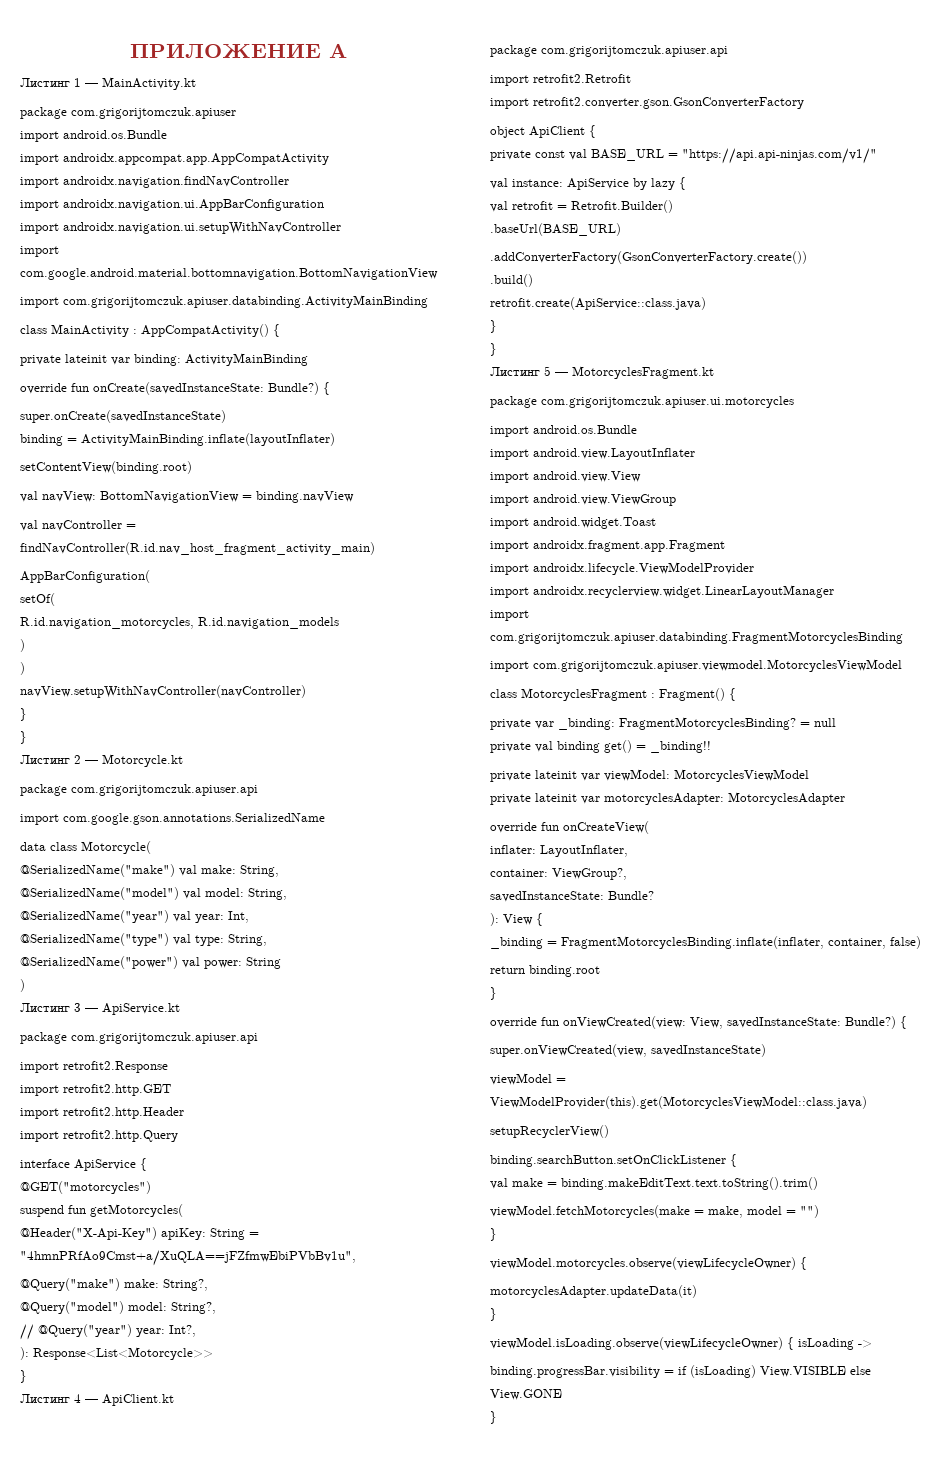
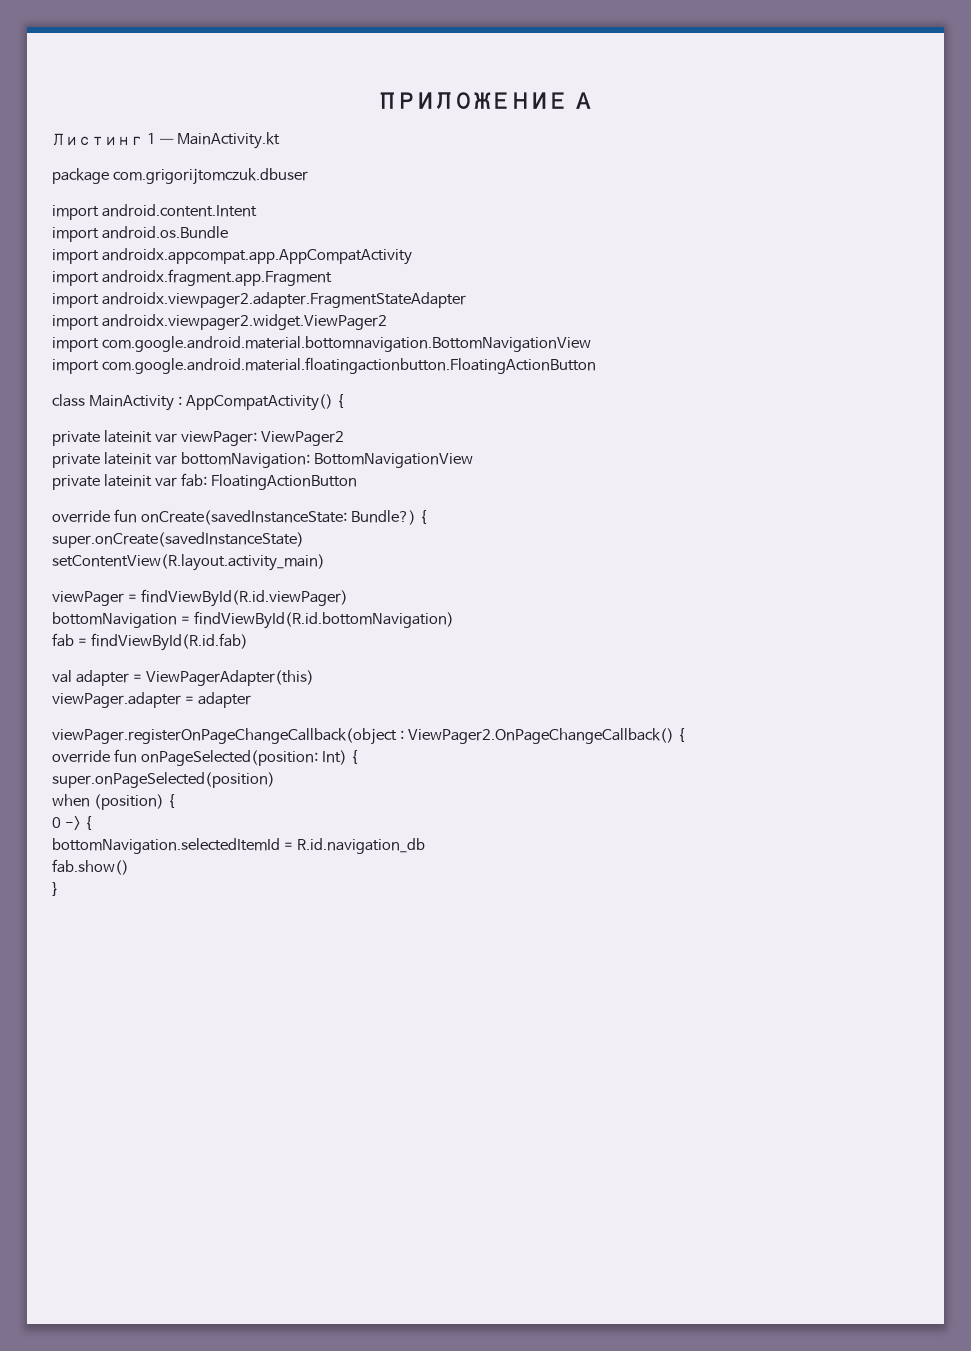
- package com.grigorijtomczuk.apiuser
+ package com.grigorijtomczuk.dbuser
+ import android.content.Intent
- import androidx.navigation.findNavController
- import androidx.navigation.ui.AppBarConfiguration
- import androidx.navigation.ui.setupWithNavController
+ import androidx.fragment.app.Fragment
+ import androidx.viewpager2.adapter.FragmentStateAdapter
+ import androidx.viewpager2.widget.ViewPager2
- import com.grigorijtomczuk.apiuser.databinding.ActivityMainBinding
+ import com.google.android.material.floatingactionbutton.FloatingActionButton
- private lateinit var binding: ActivityMainBinding
+ private lateinit var viewPager: ViewPager2
+ private lateinit var bottomNavigation: BottomNavigationView
+ private lateinit var fab: FloatingActionButton
- binding = ActivityMainBinding.inflate(layoutInflater)
- setContentView(binding.root)
- val navView: BottomNavigationView = binding.navView
- val navController = findNavController(R.id.nav_host_fragment_activity_main)
- AppBarConfiguration(
- setOf(
- R.id.navigation_motorcycles, R.id.navigation_models
- )
- )
- navView.setupWithNavController(navController)
- }
- }
- Листинг 2 — Motorcycle.kt
- package com.grigorijtomczuk.apiuser.api
- import com.google.gson.annotations.SerializedName
- data class Motorcycle(
- @SerializedName("make") val make: String,
- @SerializedName("model") val model: String,
- @SerializedName("year") val year: Int,
- @SerializedName("type") val type: String,
- @SerializedName("power") val power: String
- )
- Листинг 3 — ApiService.kt
- package com.grigorijtomczuk.apiuser.api
- import retrofit2.Response
- import retrofit2.http.GET
- import retrofit2.http.Header
- import retrofit2.http.Query
- interface ApiService {
- @GET("motorcycles")
- suspend fun getMotorcycles(
- @Header("X-Api-Key") apiKey: String = "4hmnPRfAo9Cmst+a/XuQLA==jFZfmwEbiPVbBv1u",
- @Query("make") make: String?,
- @Query("model") model: String?,
- // @Query("year") year: Int?,
- ): Response<List<Motorcycle>>
- }
- Листинг 4 — ApiClient.kt
- package com.grigorijtomczuk.apiuser.api
- import retrofit2.Retrofit
- import retrofit2.converter.gson.GsonConverterFactory
- object ApiClient {
- private const val BASE_URL = "https://api.api-ninjas.com/v1/"
- val instance: ApiService by lazy {
- val retrofit = Retrofit.Builder()
- .baseUrl(BASE_URL)
- .addConverterFactory(GsonConverterFactory.create())
- .build()
- retrofit.create(ApiService::class.java)
- }
- }
- Листинг 5 — MotorcyclesFragment.kt
- package com.grigorijtomczuk.apiuser.ui.motorcycles
- import android.os.Bundle
- import android.view.LayoutInflater
- import android.view.View
- import android.view.ViewGroup
- import android.widget.Toast
- import androidx.fragment.app.Fragment
- import androidx.lifecycle.ViewModelProvider
- import androidx.recyclerview.widget.LinearLayoutManager
- import com.grigorijtomczuk.apiuser.databinding.FragmentMotorcyclesBinding
- import com.grigorijtomczuk.apiuser.viewmodel.MotorcyclesViewModel
- class MotorcyclesFragment : Fragment() {
- private var _binding: FragmentMotorcyclesBinding? = null
- private val binding get() = _binding!!
- private lateinit var viewModel: MotorcyclesViewModel
- private lateinit var motorcyclesAdapter: MotorcyclesAdapter
- override fun onCreateView(
- inflater: LayoutInflater,
- container: ViewGroup?,
- savedInstanceState: Bundle?
- ): View {
- _binding = FragmentMotorcyclesBinding.inflate(inflater, container, false)
- return binding.root
- }
- override fun onViewCreated(view: View, savedInstanceState: Bundle?) {
- super.onViewCreated(view, savedInstanceState)
- viewModel = ViewModelProvider(this).get(MotorcyclesViewModel::class.java)
- setupRecyclerView()
- binding.searchButton.setOnClickListener {
- val make = binding.makeEditText.text.toString().trim()
- viewModel.fetchMotorcycles(make = make, model = "")
- }
- viewModel.motorcycles.observe(viewLifecycleOwner) {
- motorcyclesAdapter.updateData(it)
- }
- viewModel.isLoading.observe(viewLifecycleOwner) { isLoading ->
- binding.progressBar.visibility = if (isLoading) View.VISIBLE else View.GONE
+ setContentView(R.layout.activity_main)
+ viewPager = findViewById(R.id.viewPager)
+ bottomNavigation = findViewById(R.id.bottomNavigation)
+ fab = findViewById(R.id.fab)
+ val adapter = ViewPagerAdapter(this)
+ viewPager.adapter = adapter
+ viewPager.registerOnPageChangeCallback(object : ViewPager2.OnPageChangeCallback() {
+ override fun onPageSelected(position: Int) {
+ super.onPageSelected(position)
+ when (position) {
+ 0 -> {
+ bottomNavigation.selectedItemId = R.id.navigation_db
+ fab.show()

